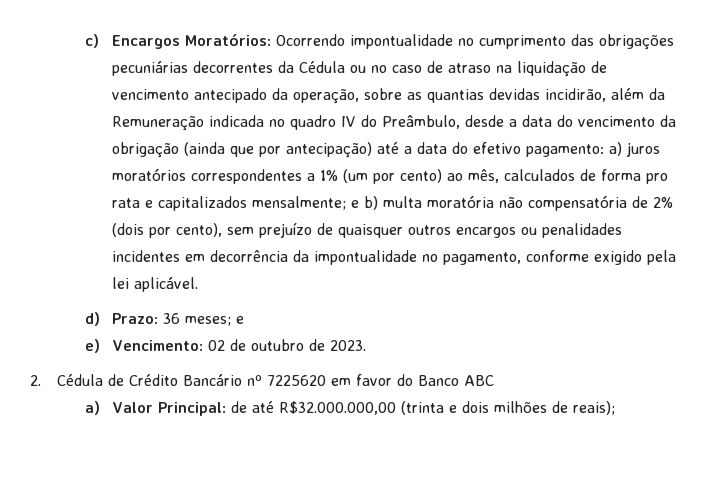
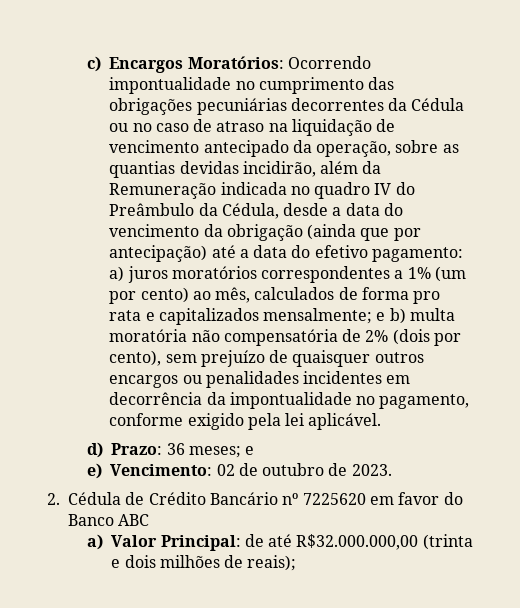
- Ocorrendo impontualidade no cumprimento das obrigações pecuniárias decorrentes da Cédula ou no caso de atraso na liquidação de vencimento antecipado da operação, sobre as quantias devidas incidirão, além da Remuneração indicada no quadro IV do Preâmbulo, desde a data do vencimento da obrigação (ainda que por antecipação) até a data do efetivo pagamento:
+ Ocorrendo impontualidade no cumprimento das obrigações pecuniárias decorrentes da Cédula ou no caso de atraso na liquidação de vencimento antecipado da operação, sobre as quantias devidas incidirão, além da Remuneração indicada no quadro IV do Preâmbulo da Cédula, desde a data do vencimento da obrigação (ainda que por antecipação) até a data do efetivo pagamento:

